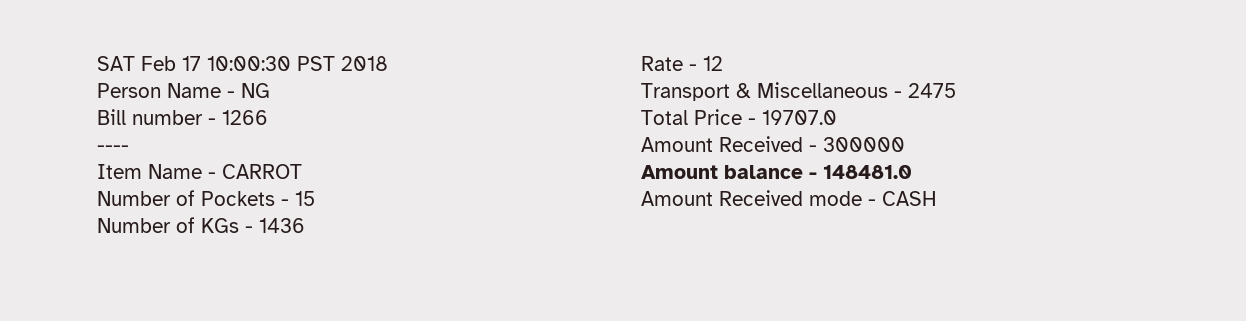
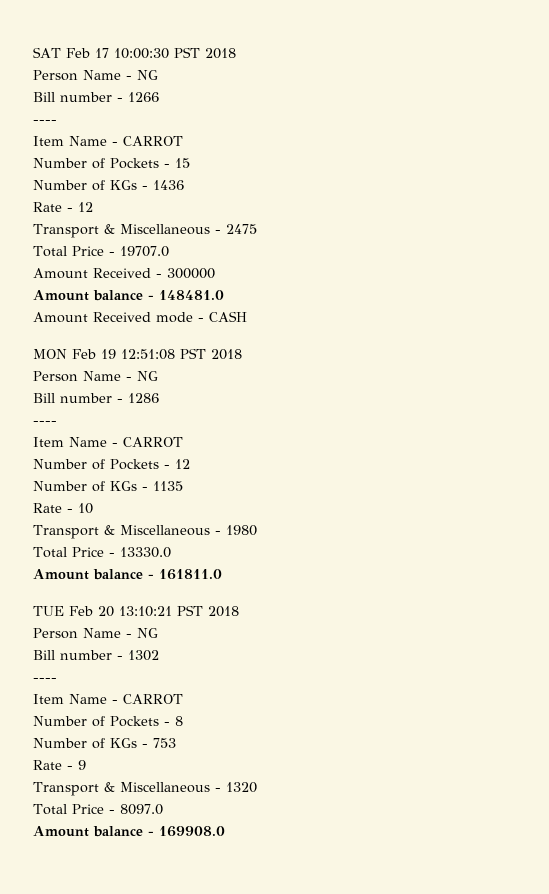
+ MON Feb 19 12:51:08 PST 2018
+ Person Name - NG
+ Bill number - 1286
+ ----
+ Item Name - CARROT
+ Number of Pockets - 12
+ Number of KGs - 1135
+ Rate - 10
+ Transport & Miscellaneous - 1980
+ Total Price - 13330.0
+ Amount balance - 161811.0
+ TUE Feb 20 13:10:21 PST 2018
+ Person Name - NG
+ Bill number - 1302
+ ----
+ Item Name - CARROT
+ Number of Pockets - 8
+ Number of KGs - 753
+ Rate - 9
+ Transport & Miscellaneous - 1320
+ Total Price - 8097.0
+ Amount balance - 169908.0

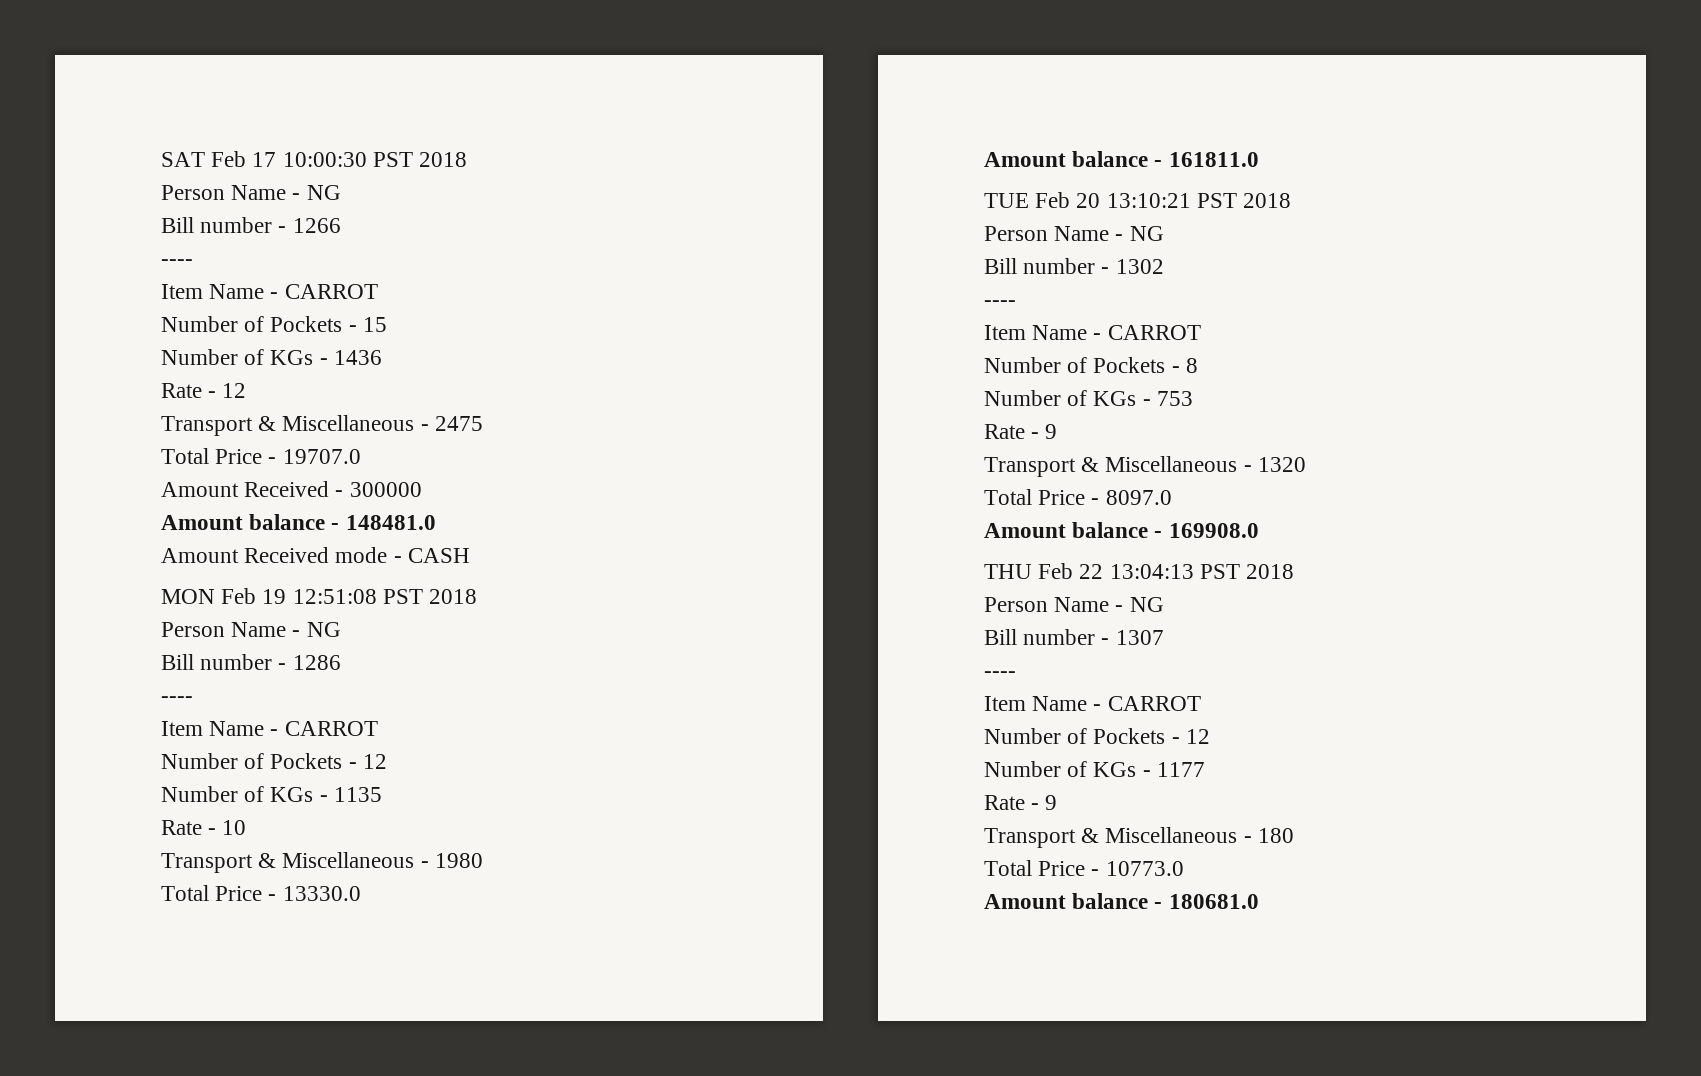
+ THU Feb 22 13:04:13 PST 2018
+ Person Name - NG
+ Bill number - 1307
+ ----
+ Item Name - CARROT
+ Number of Pockets - 12
+ Number of KGs - 1177
+ Rate - 9
+ Transport & Miscellaneous - 180
+ Total Price - 10773.0
+ Amount balance - 180681.0

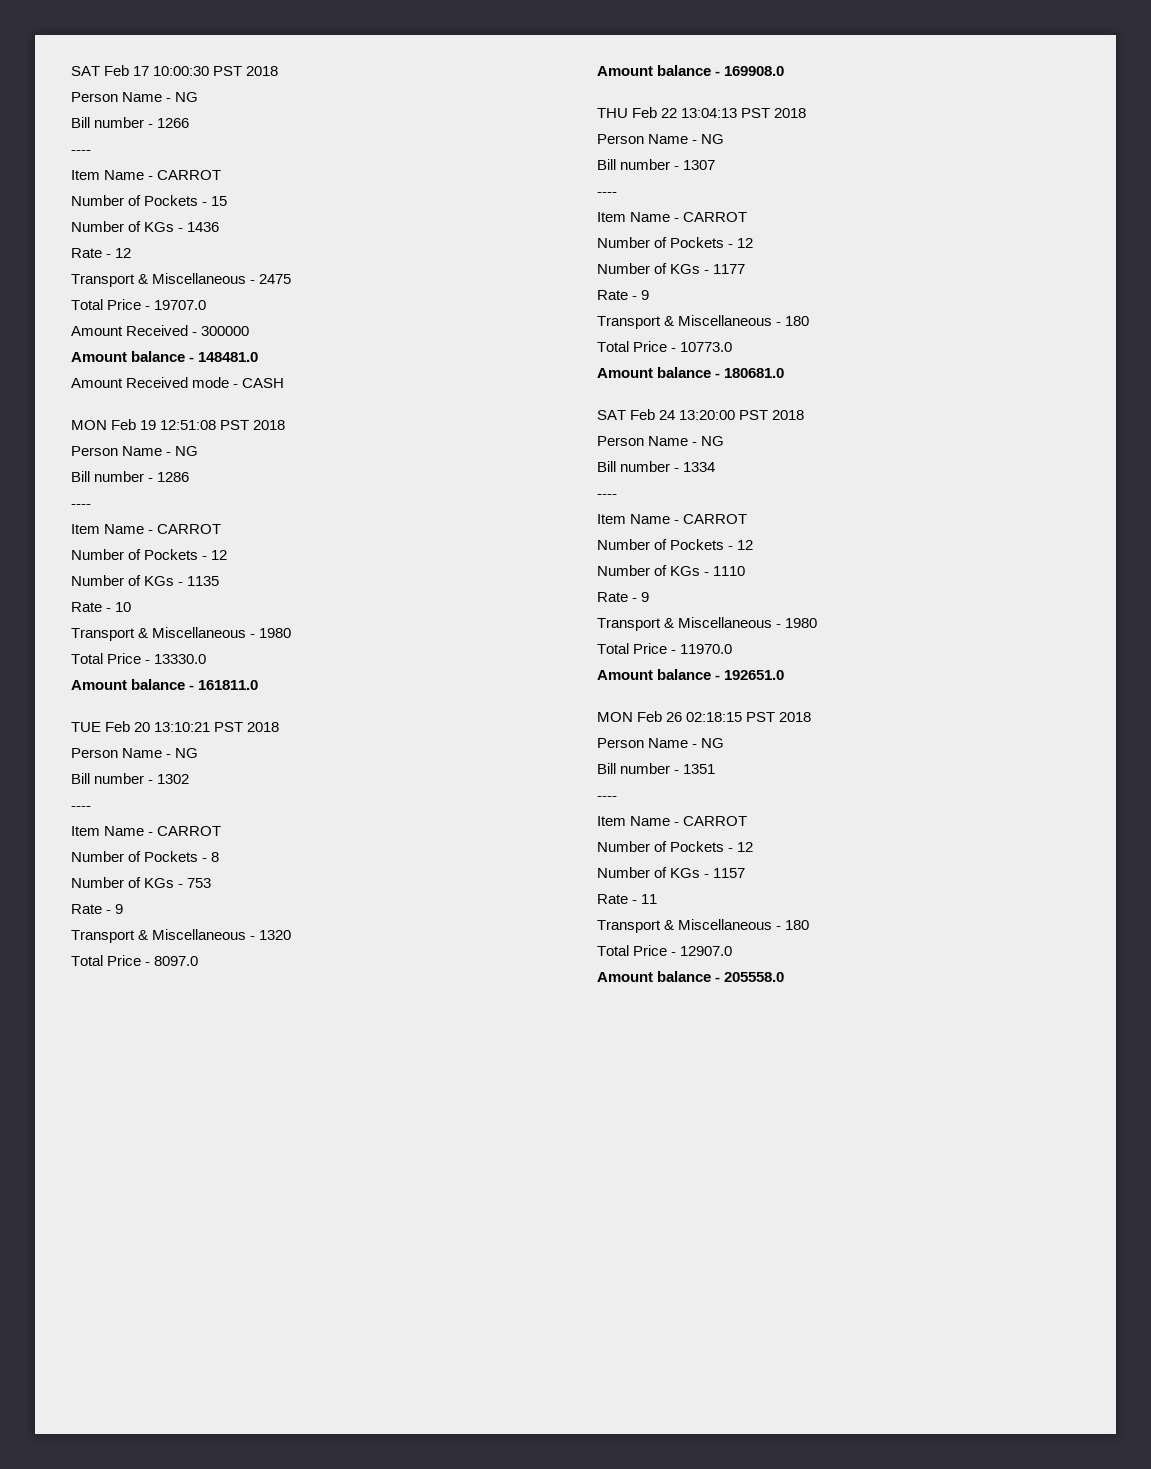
+ SAT Feb 24 13:20:00 PST 2018
+ Person Name - NG
+ Bill number - 1334
+ ----
+ Item Name - CARROT
+ Number of Pockets - 12
+ Number of KGs - 1110
+ Rate - 9
+ Transport & Miscellaneous - 1980
+ Total Price - 11970.0
+ Amount balance - 192651.0
+ MON Feb 26 02:18:15 PST 2018
+ Person Name - NG
+ Bill number - 1351
+ ----
+ Item Name - CARROT
+ Number of Pockets - 12
+ Number of KGs - 1157
+ Rate - 11
+ Transport & Miscellaneous - 180
+ Total Price - 12907.0
+ Amount balance - 205558.0

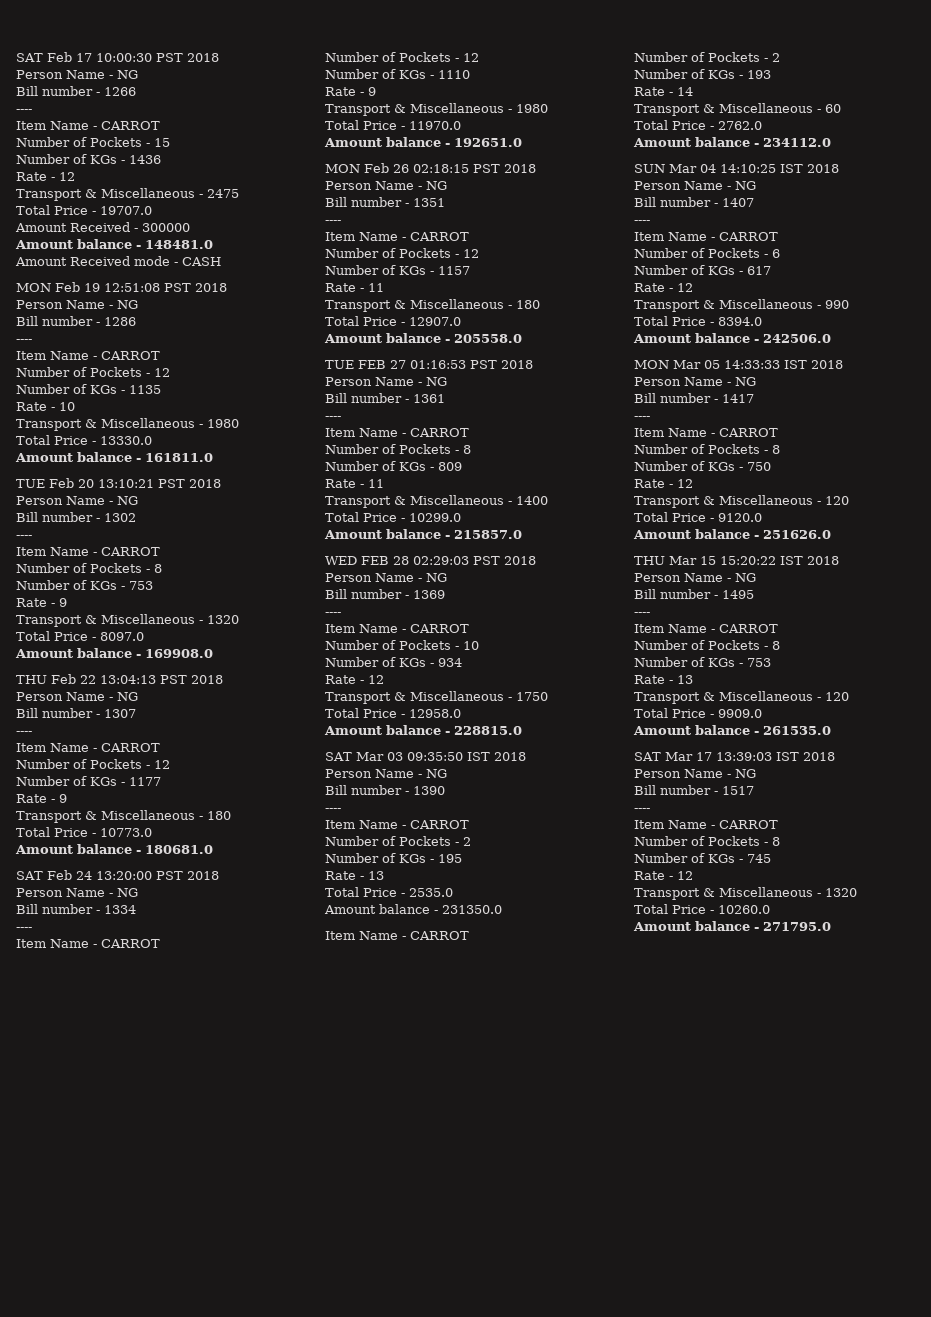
+ TUE FEB 27 01:16:53 PST 2018
+ Person Name - NG
+ Bill number - 1361
+ ----
+ Item Name - CARROT
+ Number of Pockets - 8
+ Number of KGs - 809
+ Rate - 11
+ Transport & Miscellaneous - 1400
+ Total Price - 10299.0
+ Amount balance - 215857.0
+ WED FEB 28 02:29:03 PST 2018
+ Person Name - NG
+ Bill number - 1369
+ ----
+ Item Name - CARROT
+ Number of Pockets - 10
+ Number of KGs - 934
+ Rate - 12
+ Transport & Miscellaneous - 1750
+ Total Price - 12958.0
+ Amount balance - 228815.0
+ SAT Mar 03 09:35:50 IST 2018
+ Person Name - NG
+ Bill number - 1390
+ ----
+ Item Name - CARROT
+ Number of Pockets - 2
+ Number of KGs - 195
+ Rate - 13
+ Total Price - 2535.0
+ Amount balance - 231350.0
+ Item Name - CARROT
+ Number of Pockets - 2
+ Number of KGs - 193
+ Rate - 14
+ Transport & Miscellaneous - 60
+ Total Price - 2762.0
+ Amount balance - 234112.0
+ SUN Mar 04 14:10:25 IST 2018
+ Person Name - NG
+ Bill number - 1407
+ ----
+ Item Name - CARROT
+ Number of Pockets - 6
+ Number of KGs - 617
+ Rate - 12
+ Transport & Miscellaneous - 990
+ Total Price - 8394.0
+ Amount balance - 242506.0
+ MON Mar 05 14:33:33 IST 2018
+ Person Name - NG
+ Bill number - 1417
+ ----
+ Item Name - CARROT
+ Number of Pockets - 8
+ Number of KGs - 750
+ Rate - 12
+ Transport & Miscellaneous - 120
+ Total Price - 9120.0
+ Amount balance - 251626.0
+ THU Mar 15 15:20:22 IST 2018
+ Person Name - NG
+ Bill number - 1495
+ ----
+ Item Name - CARROT
+ Number of Pockets - 8
+ Number of KGs - 753
+ Rate - 13
+ Transport & Miscellaneous - 120
+ Total Price - 9909.0
+ Amount balance - 261535.0
+ SAT Mar 17 13:39:03 IST 2018
+ Person Name - NG
+ Bill number - 1517
+ ----
+ Item Name - CARROT
+ Number of Pockets - 8
+ Number of KGs - 745
+ Rate - 12
+ Transport & Miscellaneous - 1320
+ Total Price - 10260.0
+ Amount balance - 271795.0

